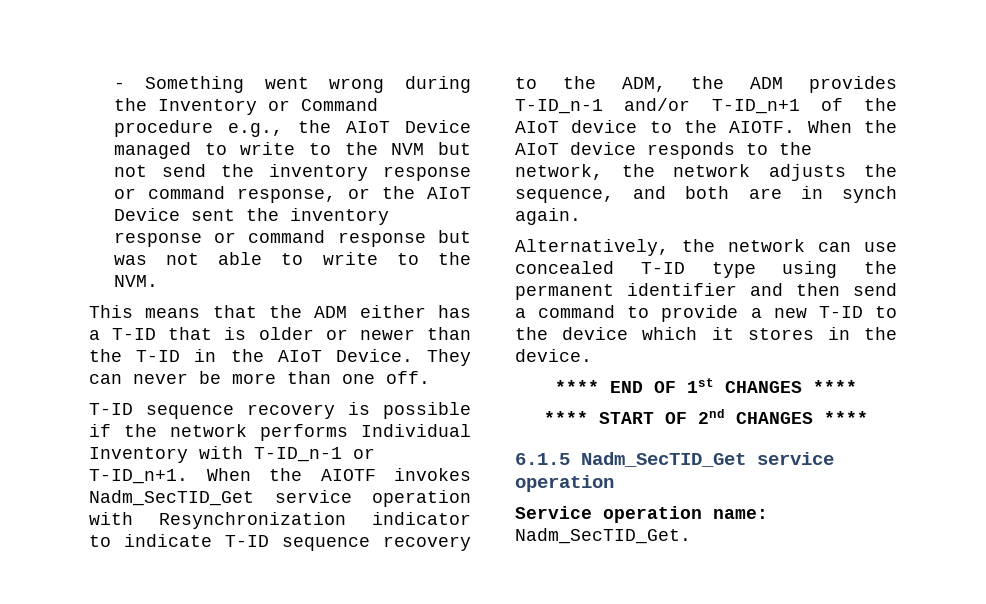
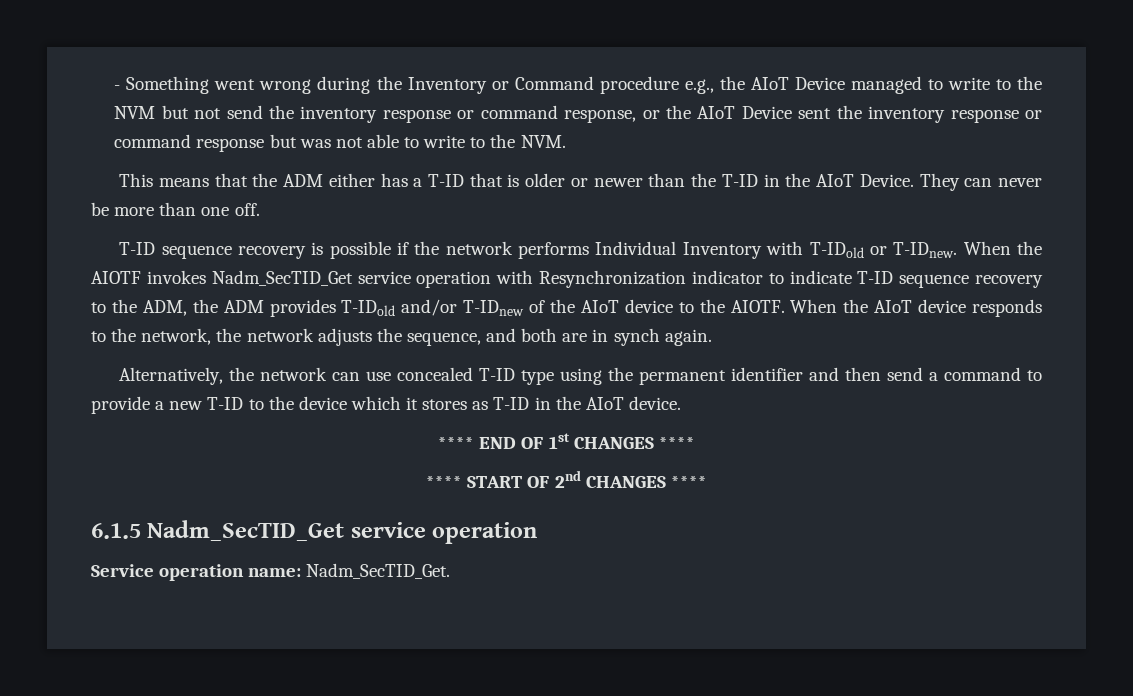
- T-ID sequence recovery is possible if the network performs Individual Inventory with T-ID_n-1 or T-ID_n+1.
+ T-ID sequence recovery is possible if the network performs Individual Inventory with T-IDold or T-IDnew.
- When the AIOTF invokes Nadm_SecTID_Get service operation with Resynchronization indicator to indicate T-ID sequence recovery to the ADM, the ADM provides T-ID_n-1 and/or T-ID_n+1 of the AIoT device to the AIOTF.
+ When the AIOTF invokes Nadm_SecTID_Get service operation with Resynchronization indicator to indicate T-ID sequence recovery to the ADM, the ADM provides T-IDold and/or T-IDnew of the AIoT device to the AIOTF.
- Alternatively, the network can use concealed T-ID type using the permanent identifier and then send a command to provide a new T-ID to the device which it stores in the device.
+ Alternatively, the network can use concealed T-ID type using the permanent identifier and then send a command to provide a new T-ID to the device which it stores as T-ID in the AIoT device.

